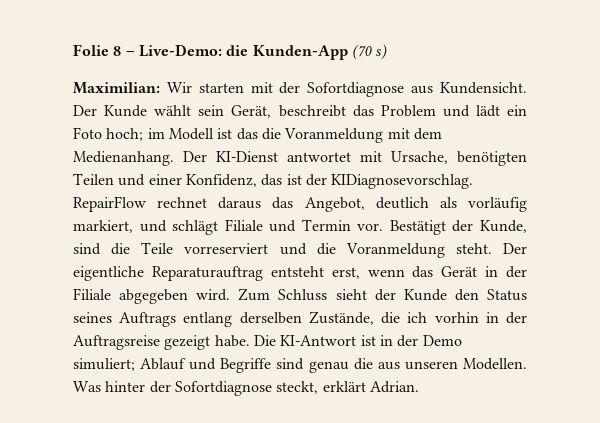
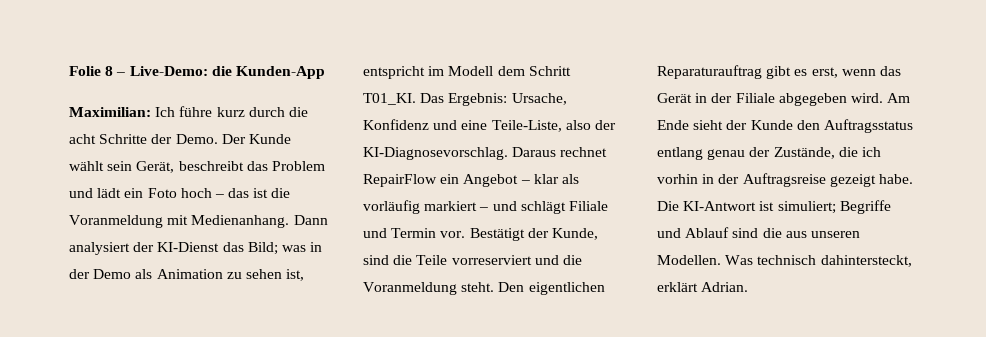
- Folie 8 – Live-Demo: die Kunden-App (70 s)
+ Folie 8 – Live-Demo: die Kunden-App
- Maximilian: Wir starten mit der Sofortdiagnose aus Kundensicht.
+ Maximilian: Ich führe kurz durch die acht Schritte der Demo.
- Der Kunde wählt sein Gerät, beschreibt das Problem und lädt ein Foto hoch; im Modell ist das die Voranmeldung mit dem Medienanhang. Der KI-Dienst antwortet mit Ursache, benötigten Teilen und einer Konfidenz, das ist der KIDiagnosevorschlag. RepairFlow rechnet daraus das Angebot, deutlich als vorläufig markiert, und schlägt Filiale und Termin vor.
+ Der Kunde wählt sein Gerät, beschreibt das Problem und lädt ein Foto hoch – das ist die Voranmeldung mit Medienanhang. Dann analysiert der KI-Dienst das Bild; was in der Demo als Animation zu sehen ist, entspricht im Modell dem Schritt T01_KI. Das Ergebnis: Ursache, Konfidenz und eine Teile-Liste, also der KI-Diagnosevorschlag. Daraus rechnet RepairFlow ein Angebot – klar als vorläufig markiert – und schlägt Filiale und Termin vor.
- Der eigentliche Reparaturauftrag entsteht erst, wenn das Gerät in der Filiale abgegeben wird.
+ Den eigentlichen Reparaturauftrag gibt es erst, wenn das Gerät in der Filiale abgegeben wird.
- Zum Schluss sieht der Kunde den Status seines Auftrags entlang derselben Zustände, die ich vorhin in der Auftragsreise gezeigt habe.
+ Am Ende sieht der Kunde den Auftragsstatus entlang genau der Zustände, die ich vorhin in der Auftragsreise gezeigt habe.
- Die KI-Antwort ist in der Demo simuliert; Ablauf und Begriffe sind genau die aus unseren Modellen.
+ Die KI-Antwort ist simuliert; Begriffe und Ablauf sind die aus unseren Modellen.
- Was hinter der Sofortdiagnose steckt, erklärt Adrian.
+ Was technisch dahintersteckt, erklärt Adrian.

